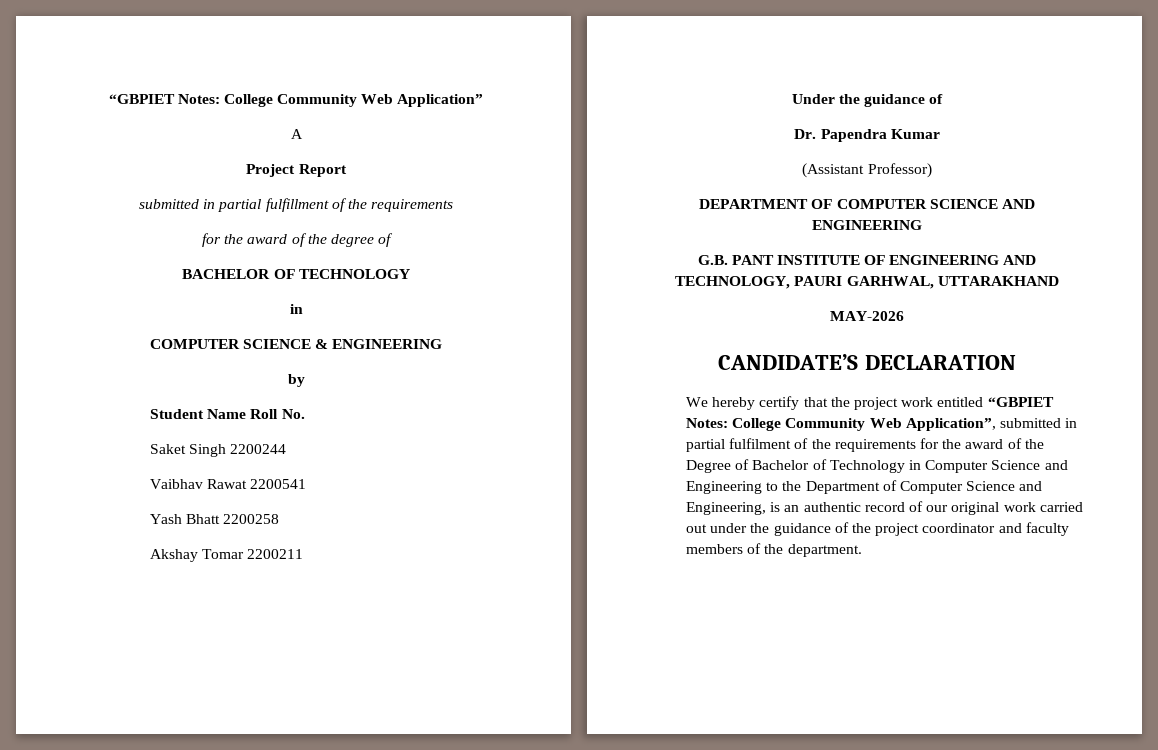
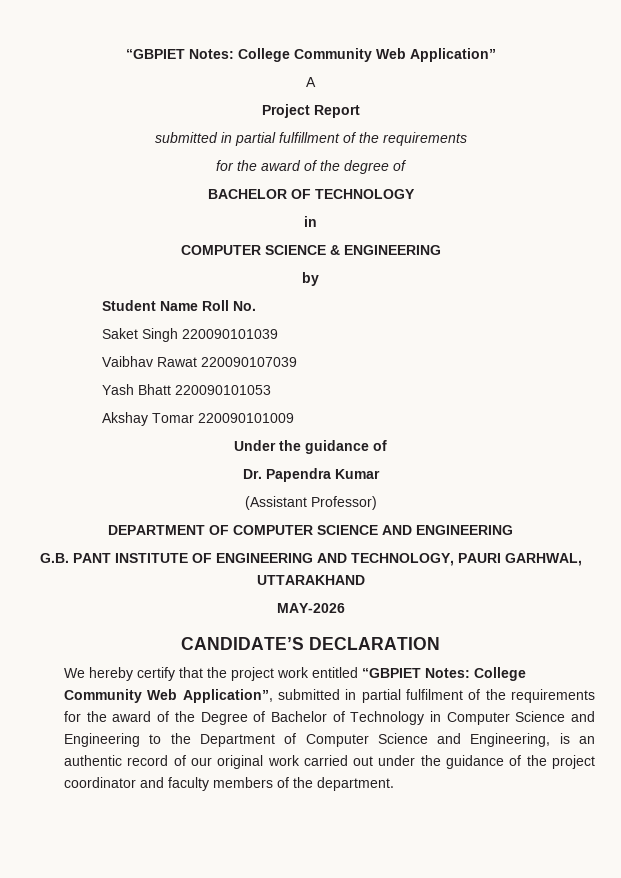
- Saket Singh 2200244
+ Saket Singh 220090101039
- Vaibhav Rawat 2200541
+ Vaibhav Rawat 220090107039
- Yash Bhatt 2200258
+ Yash Bhatt 220090101053
- Akshay Tomar 2200211
+ Akshay Tomar 220090101009

